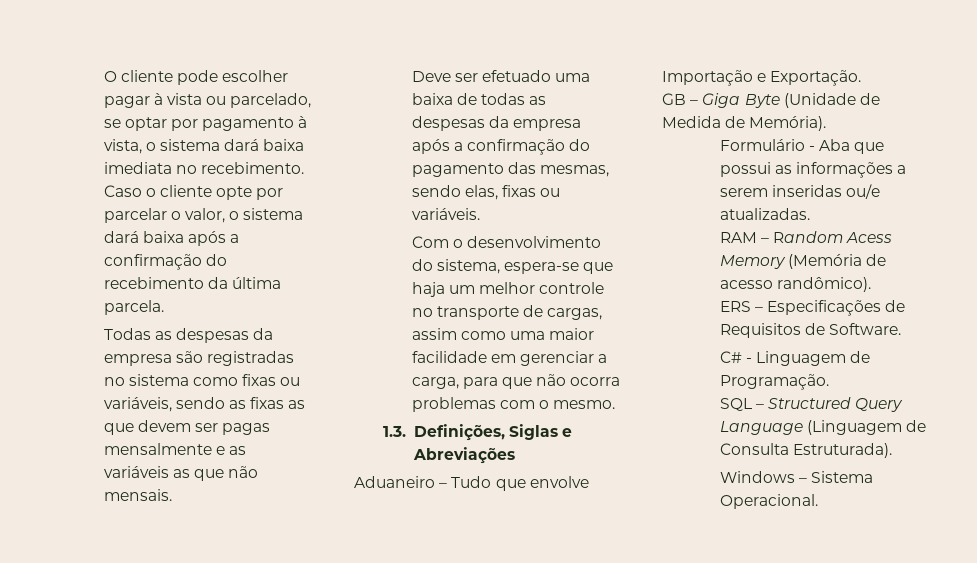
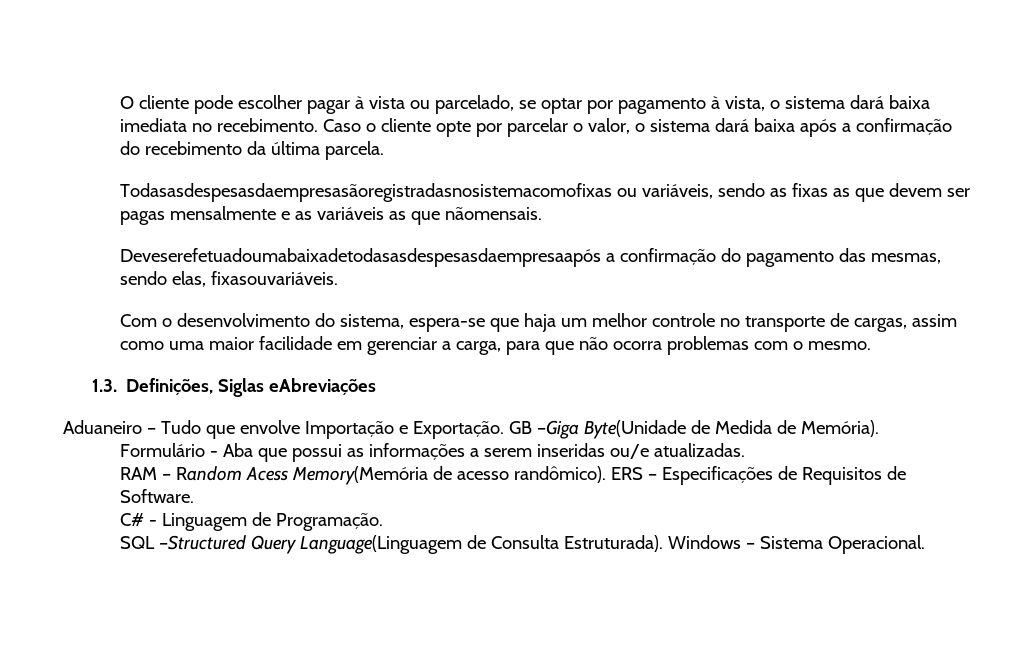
- Todas as despesas da empresa são registradas no sistema como fixas ou variáveis, sendo as fixas as que devem ser pagas mensalmente e as variáveis as que não mensais.
- Deve ser efetuado uma baixa de todas as despesas da empresa após a confirmação do pagamento das mesmas, sendo elas, fixas ou variáveis.
+ Todasasdespesasdaempresasãoregistradasnosistemacomofixas ou variáveis, sendo as fixas as que devem ser pagas mensalmente e as variáveis as que nãomensais.
+ Deveserefetuadoumabaixadetodasasdespesasdaempresaapós a confirmação do pagamento das mesmas, sendo elas, fixasouvariáveis.
- 1.3. Definições, Siglas e Abreviações
+ 1.3. Definições, Siglas eAbreviações
- Aduaneiro – Tudo que envolve Importação e Exportação.
- GB – Giga Byte (Unidade de Medida de Memória).
+ Aduaneiro – Tudo que envolve Importação e Exportação. GB –Giga Byte(Unidade de Medida de Memória).
- RAM – Random Acess Memory (Memória de acesso randômico).
- ERS – Especificações de Requisitos de Software.
+ RAM – Random Acess Memory(Memória de acesso randômico). ERS – Especificações de Requisitos de Software.
- SQL – Structured Query Language (Linguagem de Consulta Estruturada).
- Windows – Sistema Operacional.
+ SQL –Structured Query Language(Linguagem de Consulta Estruturada). Windows – Sistema Operacional.

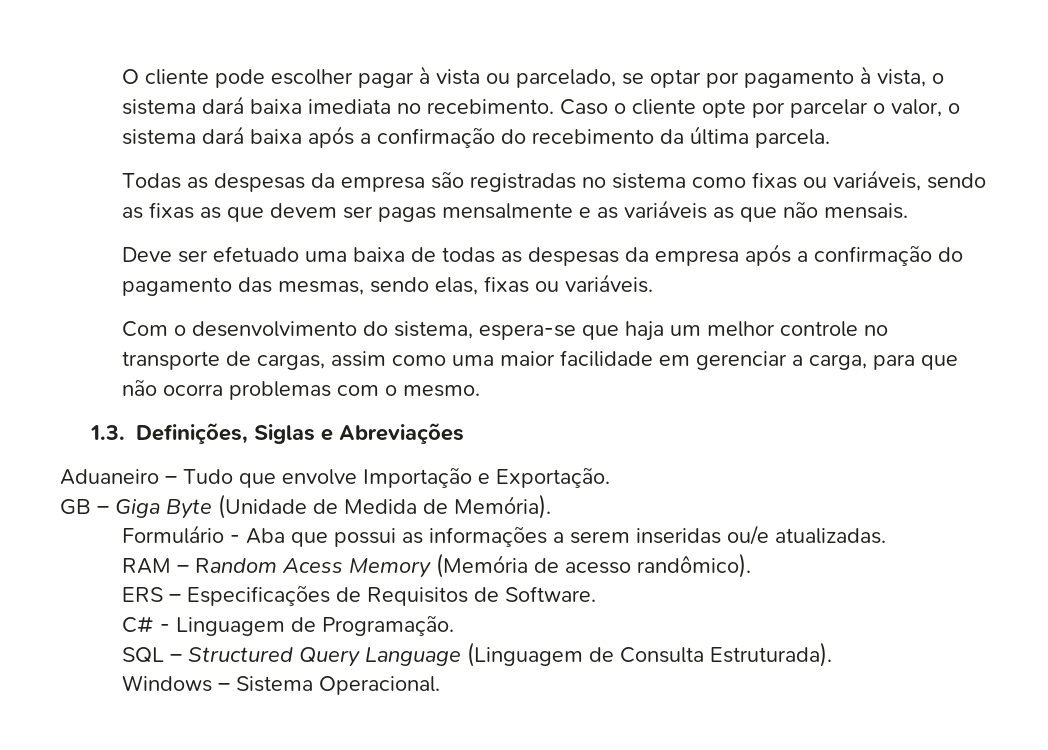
- Todasasdespesasdaempresasãoregistradasnosistemacomofixas ou variáveis, sendo as fixas as que devem ser pagas mensalmente e as variáveis as que nãomensais.
- Deveserefetuadoumabaixadetodasasdespesasdaempresaapós a confirmação do pagamento das mesmas, sendo elas, fixasouvariáveis.
+ Todas as despesas da empresa são registradas no sistema como fixas ou variáveis, sendo as fixas as que devem ser pagas mensalmente e as variáveis as que não mensais.
+ Deve ser efetuado uma baixa de todas as despesas da empresa após a confirmação do pagamento das mesmas, sendo elas, fixas ou variáveis.
- 1.3. Definições, Siglas eAbreviações
+ 1.3. Definições, Siglas e Abreviações
- Aduaneiro – Tudo que envolve Importação e Exportação. GB –Giga Byte(Unidade de Medida de Memória).
+ Aduaneiro – Tudo que envolve Importação e Exportação.
+ GB – Giga Byte (Unidade de Medida de Memória).
- RAM – Random Acess Memory(Memória de acesso randômico). ERS – Especificações de Requisitos de Software.
+ RAM – Random Acess Memory (Memória de acesso randômico).
+ ERS – Especificações de Requisitos de Software.
- SQL –Structured Query Language(Linguagem de Consulta Estruturada). Windows – Sistema Operacional.
+ SQL – Structured Query Language (Linguagem de Consulta Estruturada).
+ Windows – Sistema Operacional.

